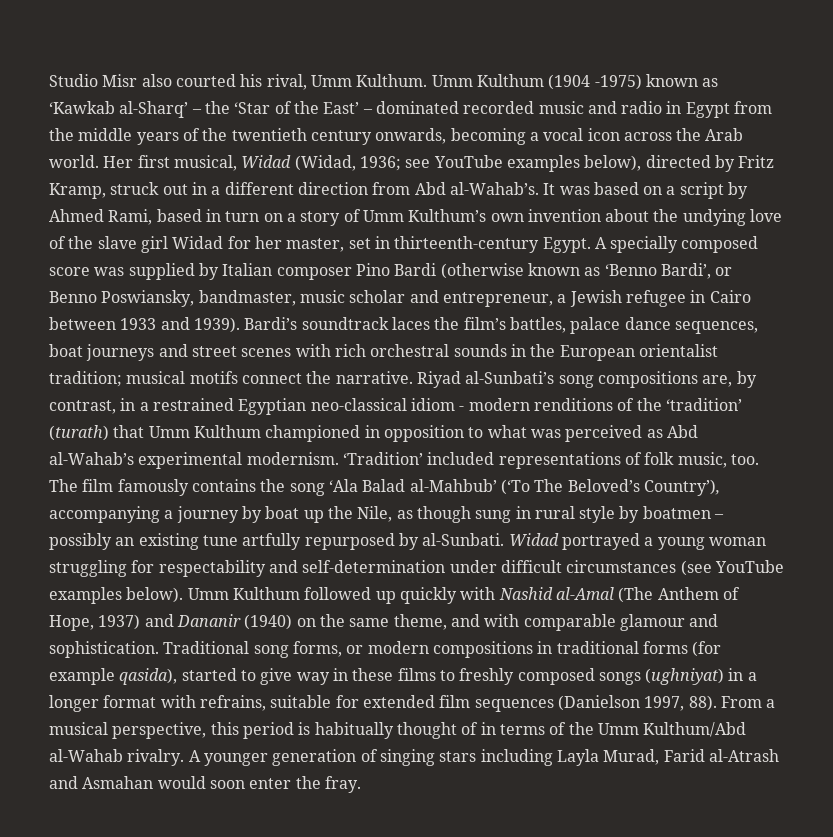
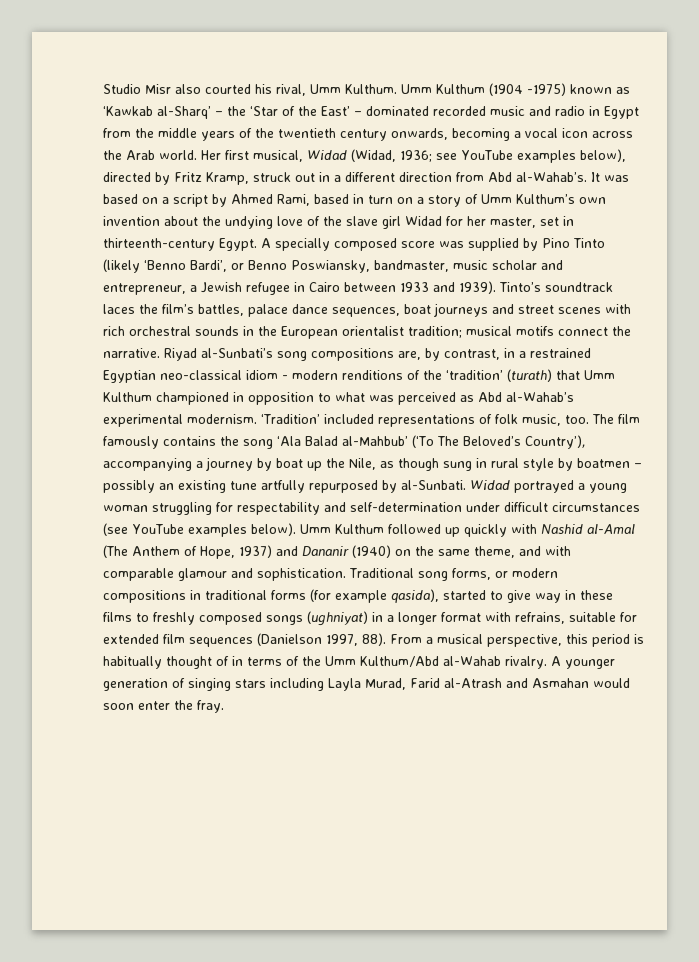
- A specially composed score was supplied by Italian composer Pino Bardi (otherwise known as ‘Benno Bardi’, or Benno Poswiansky, bandmaster, music scholar and entrepreneur, a Jewish refugee in Cairo between 1933 and 1939).
+ A specially composed score was supplied by Pino Tinto (likely ‘Benno Bardi’, or Benno Poswiansky, bandmaster, music scholar and entrepreneur, a Jewish refugee in Cairo between 1933 and 1939).
- Bardi’s soundtrack laces the film’s battles, palace dance sequences, boat journeys and street scenes with rich orchestral sounds in the European orientalist tradition; musical motifs connect the narrative.
+ Tinto’s soundtrack laces the film’s battles, palace dance sequences, boat journeys and street scenes with rich orchestral sounds in the European orientalist tradition; musical motifs connect the narrative.

